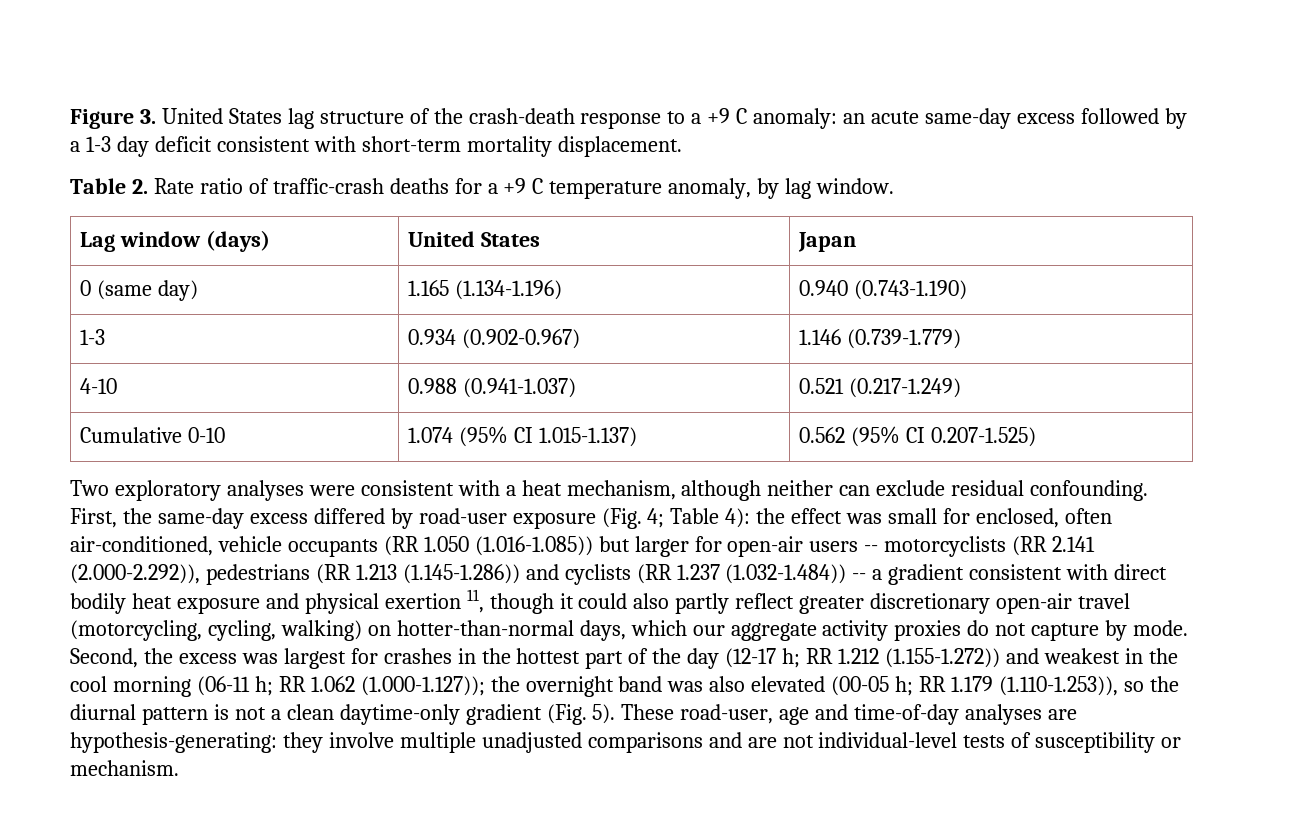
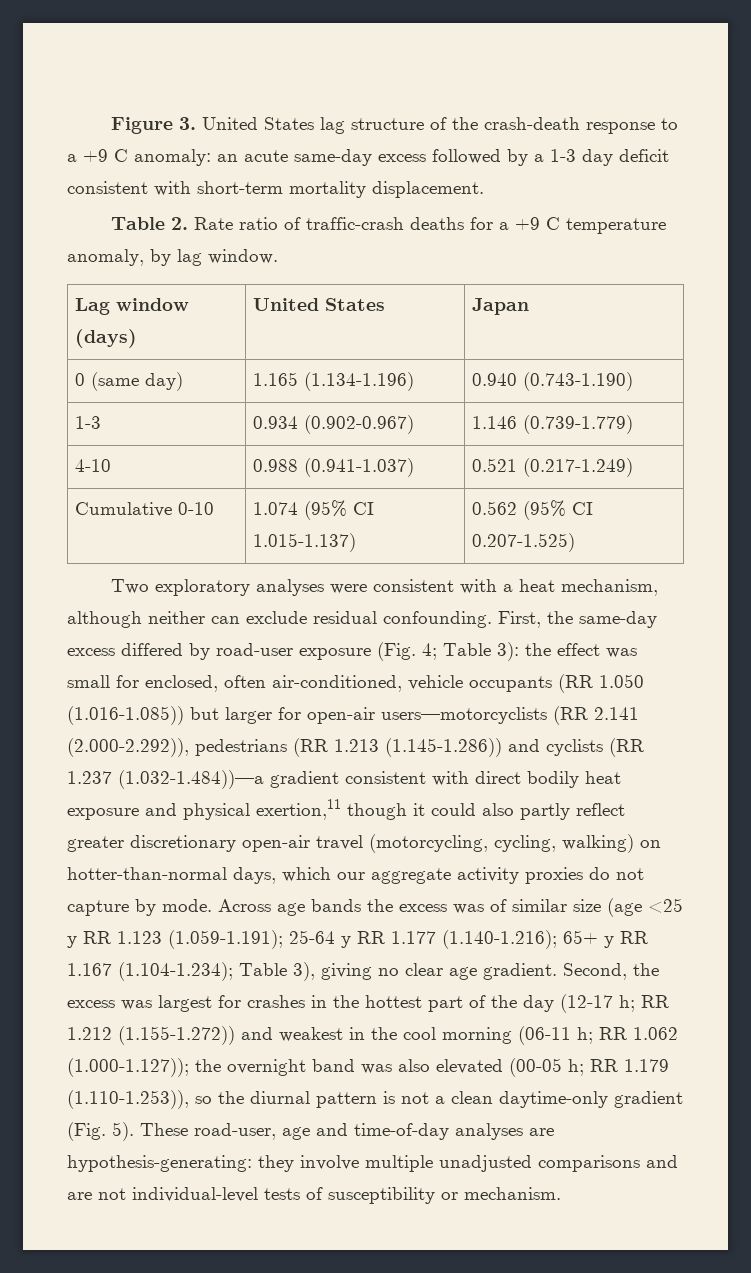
- Table 4):
+ Table 3):
- the effect was small for enclosed, often air-conditioned, vehicle occupants (RR 1.050 (1.016-1.085)) but larger for open-air users -- motorcyclists (RR 2.141 (2.000-2.292)), pedestrians (RR 1.213 (1.145-1.286)) and cyclists (RR 1.237 (1.032-1.484)) -- a gradient consistent with direct bodily heat exposure and physical exertion 11, though it could also partly reflect greater discretionary open-air travel (motorcycling, cycling, walking) on hotter-than-normal days, which our aggregate activity proxies do not capture by mode.
+ the effect was small for enclosed, often air-conditioned, vehicle occupants (RR 1.050 (1.016-1.085)) but larger for open-air users—motorcyclists (RR 2.141 (2.000-2.292)), pedestrians (RR 1.213 (1.145-1.286)) and cyclists (RR 1.237 (1.032-1.484))—a gradient consistent with direct bodily heat exposure and physical exertion,11 though it could also partly reflect greater discretionary open-air travel (motorcycling, cycling, walking) on hotter-than-normal days, which our aggregate activity proxies do not capture by mode.
+ Across age bands the excess was of similar size (age <25 y RR 1.123 (1.059-1.191); 25-64 y RR 1.177 (1.140-1.216); 65+ y RR 1.167 (1.104-1.234); Table 3), giving no clear age gradient.

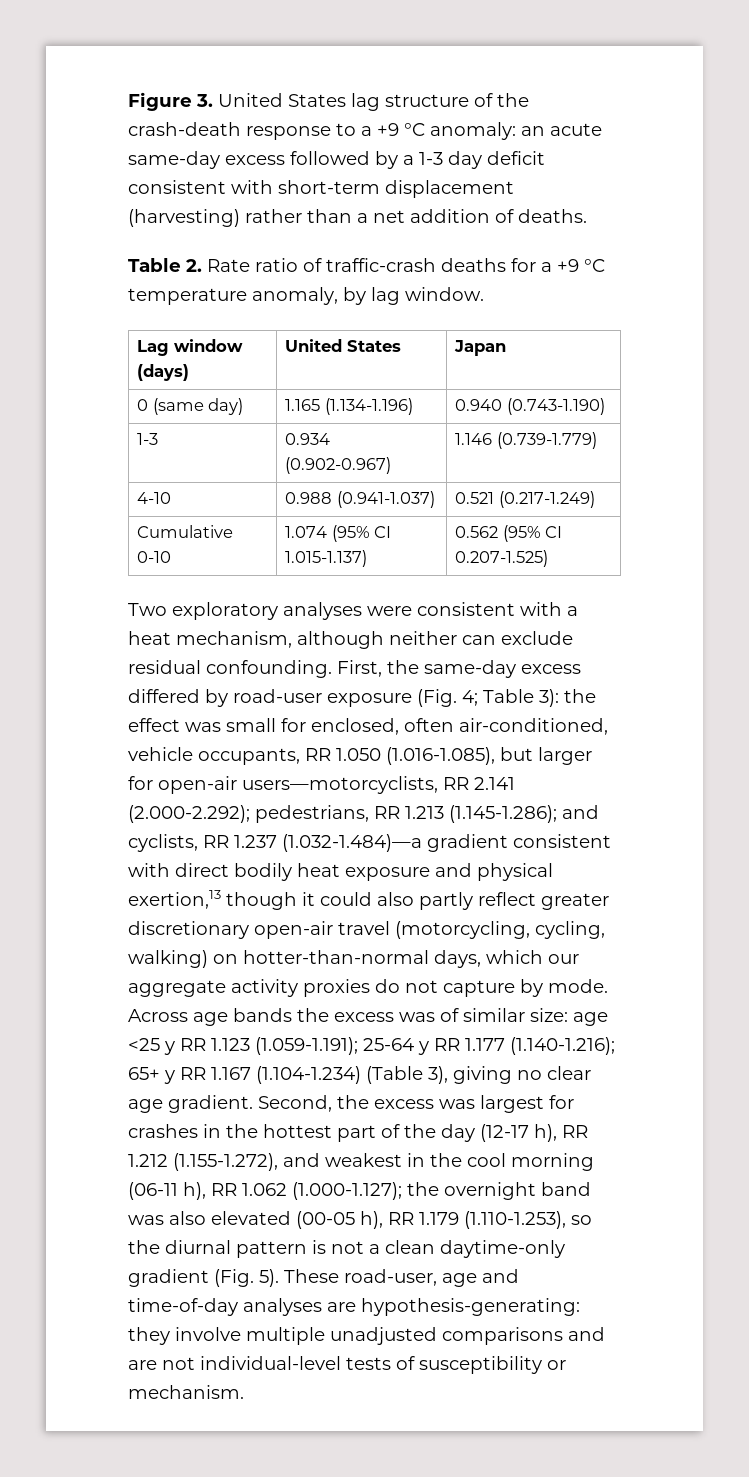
- Figure 3. United States lag structure of the crash-death response to a +9 C anomaly: an acute same-day excess followed by a 1-3 day deficit consistent with short-term mortality displacement.
+ Figure 3. United States lag structure of the crash-death response to a +9 °C anomaly: an acute same-day excess followed by a 1-3 day deficit consistent with short-term displacement (harvesting) rather than a net addition of deaths.
- Table 2. Rate ratio of traffic-crash deaths for a +9 C temperature anomaly, by lag window.
+ Table 2. Rate ratio of traffic-crash deaths for a +9 °C temperature anomaly, by lag window.
- First, the same-day excess differed by road-user exposure (Fig. 4; Table 3): the effect was small for enclosed, often air-conditioned, vehicle occupants (RR 1.050 (1.016-1.085)) but larger for open-air users—motorcyclists (RR 2.141 (2.000-2.292)), pedestrians (RR 1.213 (1.145-1.286)) and cyclists (RR 1.237 (1.032-1.484))—a gradient consistent with direct bodily heat exposure and physical exertion,11 though it could also partly reflect greater discretionary open-air travel (motorcycling, cycling, walking) on hotter-than-normal days, which our aggregate activity proxies do not capture by mode.
+ First, the same-day excess differed by road-user exposure (Fig. 4; Table 3): the effect was small for enclosed, often air-conditioned, vehicle occupants, RR 1.050 (1.016-1.085), but larger for open-air users—motorcyclists, RR 2.141 (2.000-2.292); pedestrians, RR 1.213 (1.145-1.286); and cyclists, RR 1.237 (1.032-1.484)—a gradient consistent with direct bodily heat exposure and physical exertion,13 though it could also partly reflect greater discretionary open-air travel (motorcycling, cycling, walking) on hotter-than-normal days, which our aggregate activity proxies do not capture by mode.
- Across age bands the excess was of similar size (age <25 y RR 1.123 (1.059-1.191); 25-64 y RR 1.177 (1.140-1.216); 65+ y RR 1.167 (1.104-1.234); Table 3), giving no clear age gradient.
+ Across age bands the excess was of similar size: age <25 y RR 1.123 (1.059-1.191); 25-64 y RR 1.177 (1.140-1.216); 65+ y RR 1.167 (1.104-1.234) (Table 3), giving no clear age gradient.
- Second, the excess was largest for crashes in the hottest part of the day (12-17 h; RR 1.212 (1.155-1.272)) and weakest in the cool morning (06-11 h; RR 1.062 (1.000-1.127)); the overnight band was also elevated (00-05 h; RR 1.179 (1.110-1.253)), so the diurnal pattern is not a clean daytime-only gradient (Fig. 5).
+ Second, the excess was largest for crashes in the hottest part of the day (12-17 h), RR 1.212 (1.155-1.272), and weakest in the cool morning (06-11 h), RR 1.062 (1.000-1.127); the overnight band was also elevated (00-05 h), RR 1.179 (1.110-1.253), so the diurnal pattern is not a clean daytime-only gradient (Fig. 5).

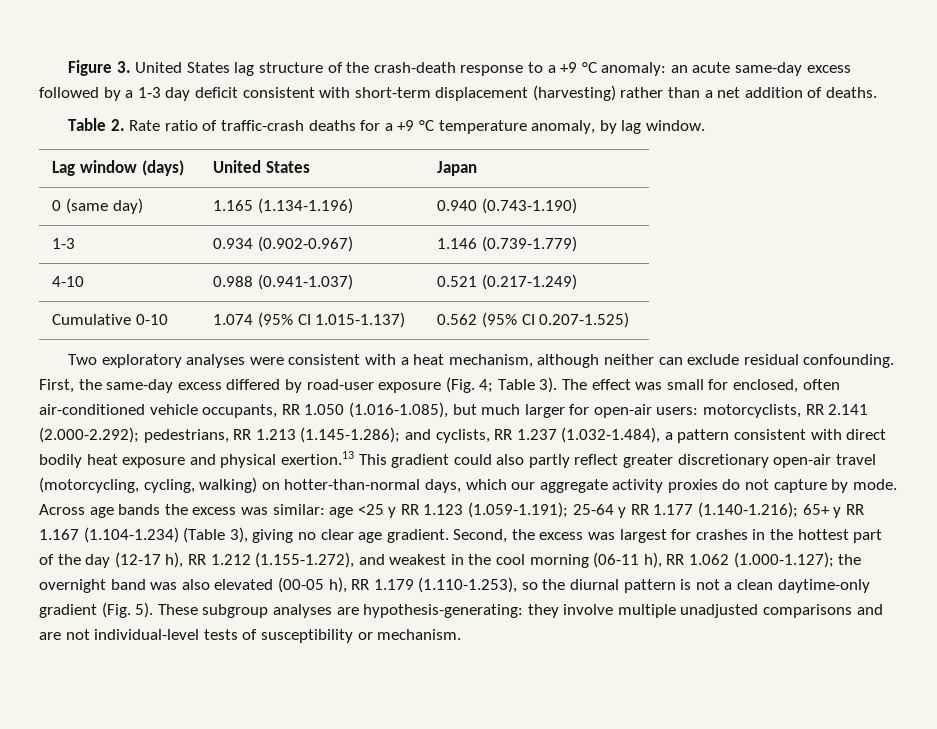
- Table 3): the effect was small for enclosed, often air-conditioned, vehicle occupants, RR 1.050 (1.016-1.085), but larger for open-air users—motorcyclists, RR 2.141 (2.000-2.292);
+ Table 3). The effect was small for enclosed, often air-conditioned vehicle occupants, RR 1.050 (1.016-1.085), but much larger for open-air users: motorcyclists, RR 2.141 (2.000-2.292);
- and cyclists, RR 1.237 (1.032-1.484)—a gradient consistent with direct bodily heat exposure and physical exertion,13 though it could also partly reflect greater discretionary open-air travel (motorcycling, cycling, walking) on hotter-than-normal days, which our aggregate activity proxies do not capture by mode.
+ and cyclists, RR 1.237 (1.032-1.484), a pattern consistent with direct bodily heat exposure and physical exertion.13 This gradient could also partly reflect greater discretionary open-air travel (motorcycling, cycling, walking) on hotter-than-normal days, which our aggregate activity proxies do not capture by mode.
- Across age bands the excess was of similar size: age <25 y RR 1.123 (1.059-1.191); 25-64 y RR 1.177 (1.140-1.216); 65+ y RR 1.167 (1.104-1.234) (Table 3), giving no clear age gradient.
+ Across age bands the excess was similar: age <25 y RR 1.123 (1.059-1.191); 25-64 y RR 1.177 (1.140-1.216); 65+ y RR 1.167 (1.104-1.234) (Table 3), giving no clear age gradient.
- These road-user, age and time-of-day analyses are hypothesis-generating: they involve multiple unadjusted comparisons and are not individual-level tests of susceptibility or mechanism.
+ These subgroup analyses are hypothesis-generating: they involve multiple unadjusted comparisons and are not individual-level tests of susceptibility or mechanism.

